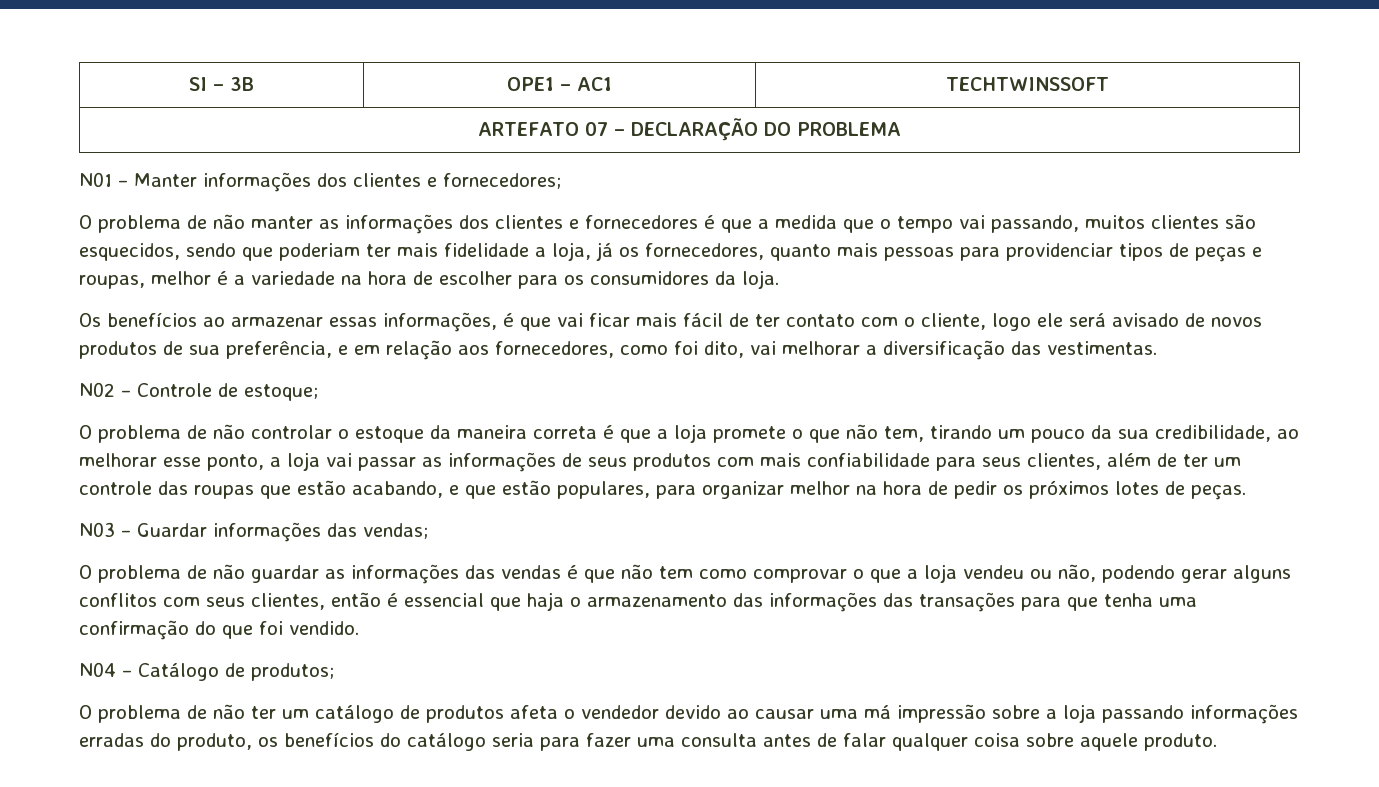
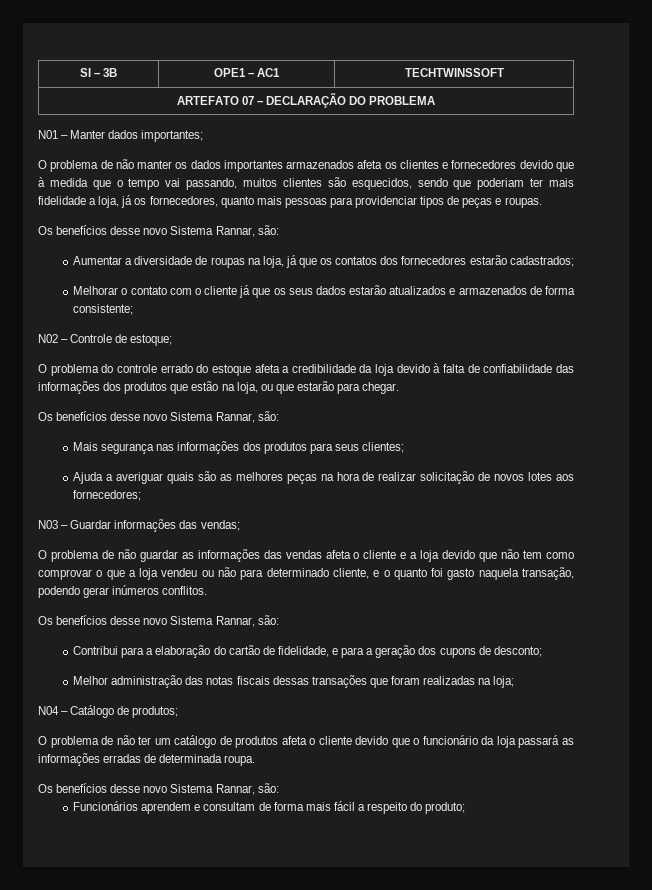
- N01 – Manter informações dos clientes e fornecedores;
+ N01 – Manter dados importantes;
- O problema de não manter as informações dos clientes e fornecedores é que a medida que o tempo vai passando, muitos clientes são esquecidos, sendo que poderiam ter mais fidelidade a loja, já os fornecedores, quanto mais pessoas para providenciar tipos de peças e roupas, melhor é a variedade na hora de escolher para os consumidores da loja.
- Os benefícios ao armazenar essas informações, é que vai ficar mais fácil de ter contato com o cliente, logo ele será avisado de novos produtos de sua preferência, e em relação aos fornecedores, como foi dito, vai melhorar a diversificação das vestimentas.
+ O problema de não manter os dados importantes armazenados afeta os clientes e fornecedores devido que à medida que o tempo vai passando, muitos clientes são esquecidos, sendo que poderiam ter mais fidelidade a loja, já os fornecedores, quanto mais pessoas para providenciar tipos de peças e roupas.
+ Os benefícios desse novo Sistema Rannar, são:
+ Aumentar a diversidade de roupas na loja, já que os contatos dos fornecedores estarão cadastrados;
+ Melhorar o contato com o cliente já que os seus dados estarão atualizados e armazenados de forma consistente;
- O problema de não controlar o estoque da maneira correta é que a loja promete o que não tem, tirando um pouco da sua credibilidade, ao melhorar esse ponto, a loja vai passar as informações de seus produtos com mais confiabilidade para seus clientes, além de ter um controle das roupas que estão acabando, e que estão populares, para organizar melhor na hora de pedir os próximos lotes de peças.
+ O problema do controle errado do estoque afeta a credibilidade da loja devido à falta de confiabilidade das informações dos produtos que estão na loja, ou que estarão para chegar.
+ Os benefícios desse novo Sistema Rannar, são:
+ Mais segurança nas informações dos produtos para seus clientes;
+ Ajuda a averiguar quais são as melhores peças na hora de realizar solicitação de novos lotes aos fornecedores;
- O problema de não guardar as informações das vendas é que não tem como comprovar o que a loja vendeu ou não, podendo gerar alguns conflitos com seus clientes, então é essencial que haja o armazenamento das informações das transações para que tenha uma confirmação do que foi vendido.
+ O problema de não guardar as informações das vendas afeta o cliente e a loja devido que não tem como comprovar o que a loja vendeu ou não para determinado cliente, e o quanto foi gasto naquela transação, podendo gerar inúmeros conflitos.
+ Os benefícios desse novo Sistema Rannar, são:
+ Contribui para a elaboração do cartão de fidelidade, e para a geração dos cupons de desconto;
+ Melhor administração das notas fiscais dessas transações que foram realizadas na loja;
- O problema de não ter um catálogo de produtos afeta o vendedor devido ao causar uma má impressão sobre a loja passando informações erradas do produto, os benefícios do catálogo seria para fazer uma consulta antes de falar qualquer coisa sobre aquele produto.
+ O problema de não ter um catálogo de produtos afeta o cliente devido que o funcionário da loja passará as informações erradas de determinada roupa.
+ Os benefícios desse novo Sistema Rannar, são:
+ Funcionários aprendem e consultam de forma mais fácil a respeito do produto;

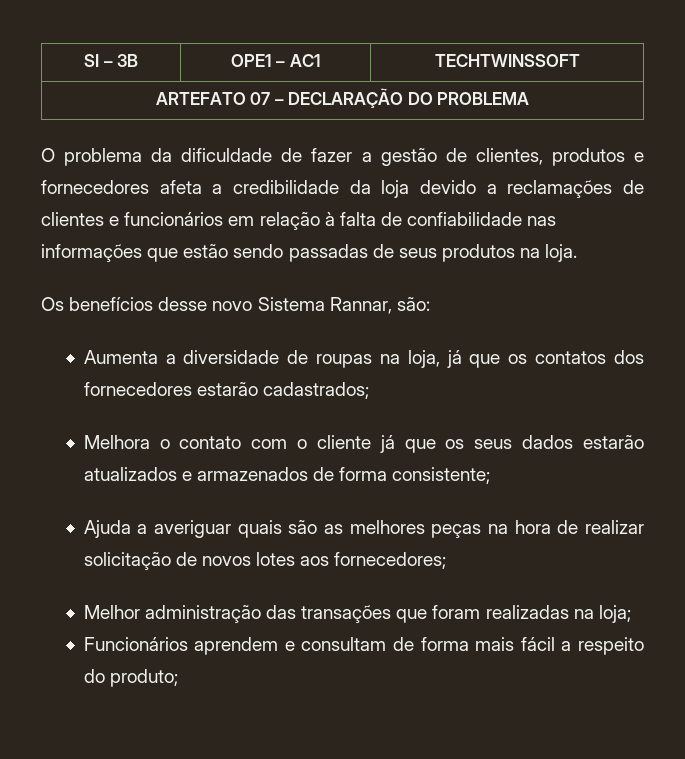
- N01 – Manter dados importantes;
- O problema de não manter os dados importantes armazenados afeta os clientes e fornecedores devido que à medida que o tempo vai passando, muitos clientes são esquecidos, sendo que poderiam ter mais fidelidade a loja, já os fornecedores, quanto mais pessoas para providenciar tipos de peças e roupas.
+ O problema da dificuldade de fazer a gestão de clientes, produtos e fornecedores afeta a credibilidade da loja devido a reclamações de clientes e funcionários em relação à falta de confiabilidade nas informações que estão sendo passadas de seus produtos na loja.
  Os benefícios desse novo Sistema Rannar, são:
- Aumentar a diversidade de roupas na loja, já que os contatos dos fornecedores estarão cadastrados;
+ Aumenta a diversidade de roupas na loja, já que os contatos dos fornecedores estarão cadastrados;
- Melhorar o contato com o cliente já que os seus dados estarão atualizados e armazenados de forma consistente;
+ Melhora o contato com o cliente já que os seus dados estarão atualizados e armazenados de forma consistente;
- N02 – Controle de estoque;
- O problema do controle errado do estoque afeta a credibilidade da loja devido à falta de confiabilidade das informações dos produtos que estão na loja, ou que estarão para chegar.
- Os benefícios desse novo Sistema Rannar, são:
- Mais segurança nas informações dos produtos para seus clientes;
- N03 – Guardar informações das vendas;
- O problema de não guardar as informações das vendas afeta o cliente e a loja devido que não tem como comprovar o que a loja vendeu ou não para determinado cliente, e o quanto foi gasto naquela transação, podendo gerar inúmeros conflitos.
- Os benefícios desse novo Sistema Rannar, são:
- Contribui para a elaboração do cartão de fidelidade, e para a geração dos cupons de desconto;
- Melhor administração das notas fiscais dessas transações que foram realizadas na loja;
+ Melhor administração das transações que foram realizadas na loja;
- N04 – Catálogo de produtos;
- O problema de não ter um catálogo de produtos afeta o cliente devido que o funcionário da loja passará as informações erradas de determinada roupa.
- Os benefícios desse novo Sistema Rannar, são:

